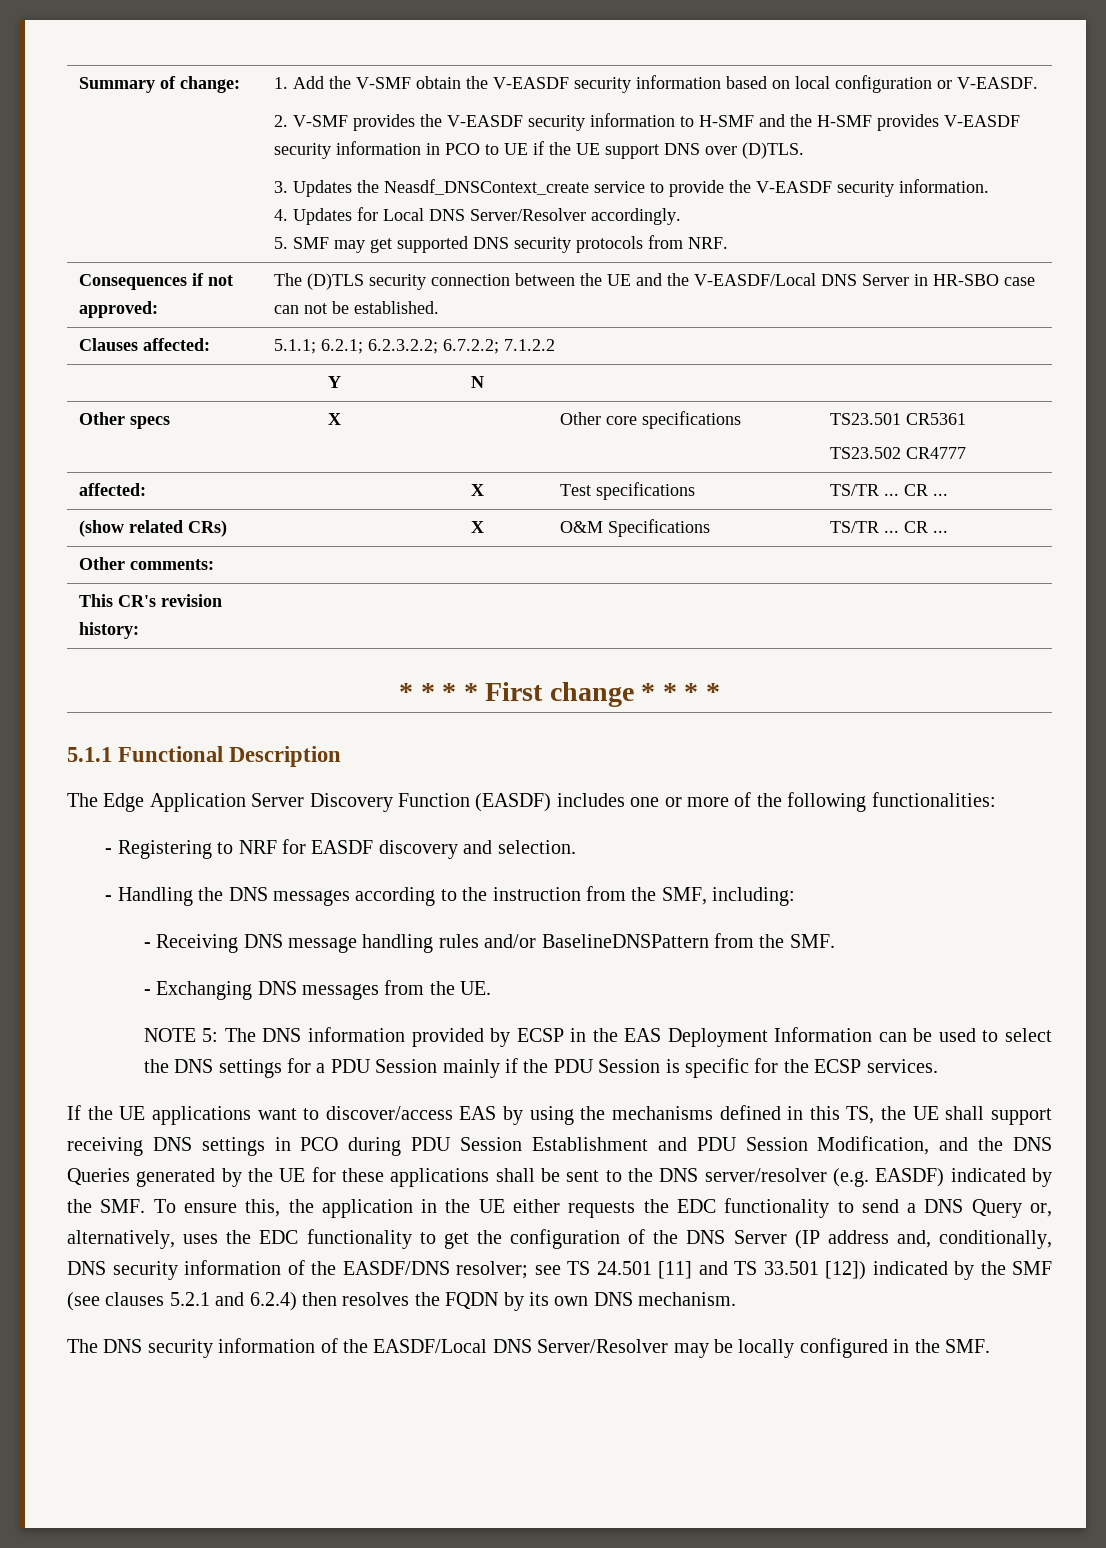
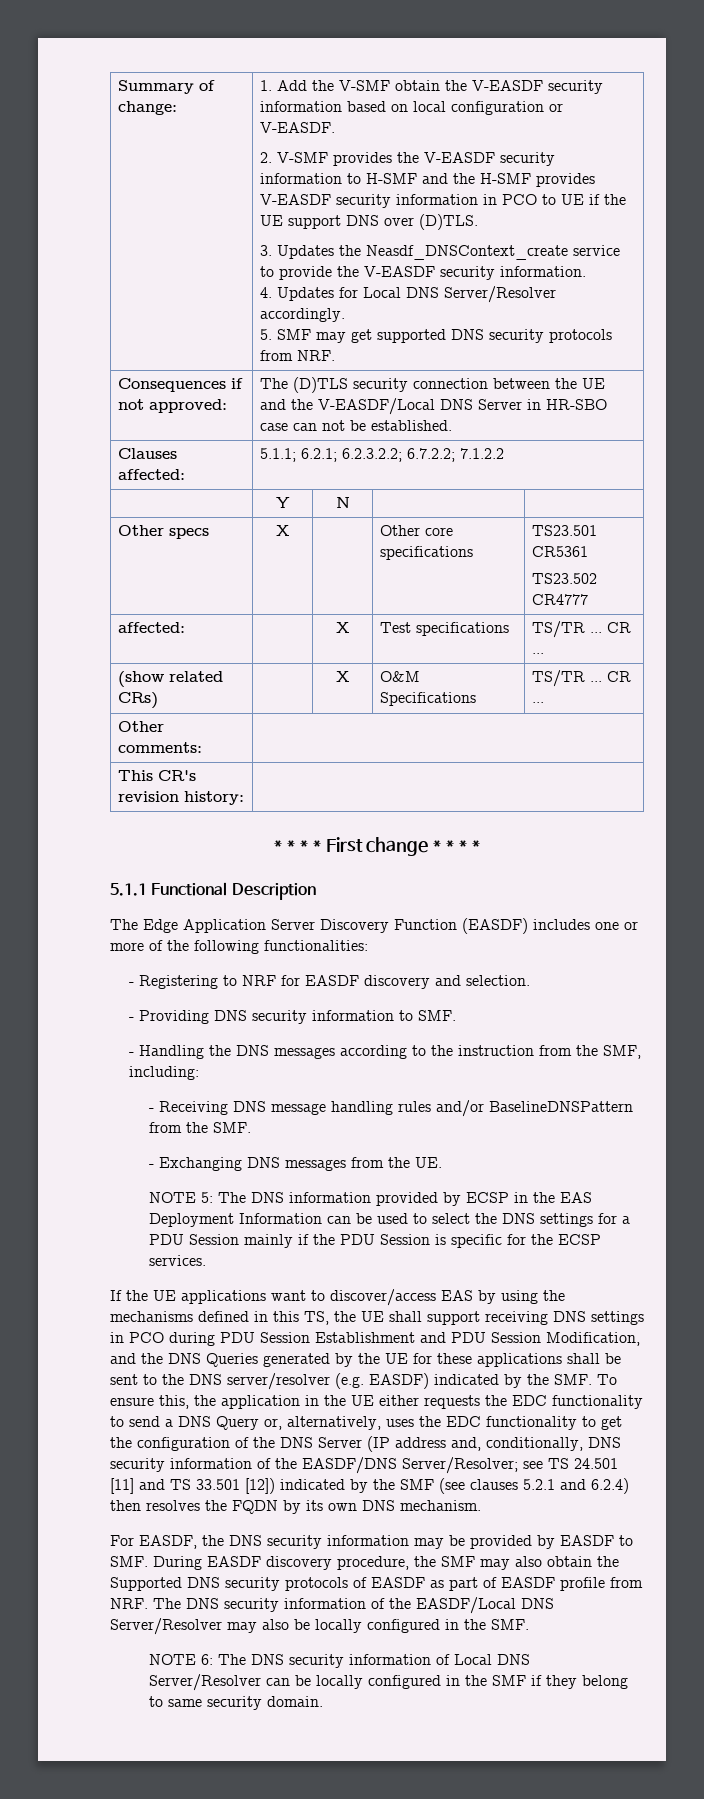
+ - Providing DNS security information to SMF.
- If the UE applications want to discover/access EAS by using the mechanisms defined in this TS, the UE shall support receiving DNS settings in PCO during PDU Session Establishment and PDU Session Modification, and the DNS Queries generated by the UE for these applications shall be sent to the DNS server/resolver (e.g. EASDF) indicated by the SMF. To ensure this, the application in the UE either requests the EDC functionality to send a DNS Query or, alternatively, uses the EDC functionality to get the configuration of the DNS Server (IP address and, conditionally, DNS security information of the EASDF/DNS resolver;
+ If the UE applications want to discover/access EAS by using the mechanisms defined in this TS, the UE shall support receiving DNS settings in PCO during PDU Session Establishment and PDU Session Modification, and the DNS Queries generated by the UE for these applications shall be sent to the DNS server/resolver (e.g. EASDF) indicated by the SMF. To ensure this, the application in the UE either requests the EDC functionality to send a DNS Query or, alternatively, uses the EDC functionality to get the configuration of the DNS Server (IP address and, conditionally, DNS security information of the EASDF/DNS Server/Resolver;
- The DNS security information of the EASDF/Local DNS Server/Resolver may be locally configured in the SMF.
+ For EASDF, the DNS security information may be provided by EASDF to SMF. During EASDF discovery procedure, the SMF may also obtain the Supported DNS security protocols of EASDF as part of EASDF profile from NRF. The DNS security information of the EASDF/Local DNS Server/Resolver may also be locally configured in the SMF.
+ NOTE 6: The DNS security information of Local DNS Server/Resolver can be locally configured in the SMF if they belong to same security domain.

